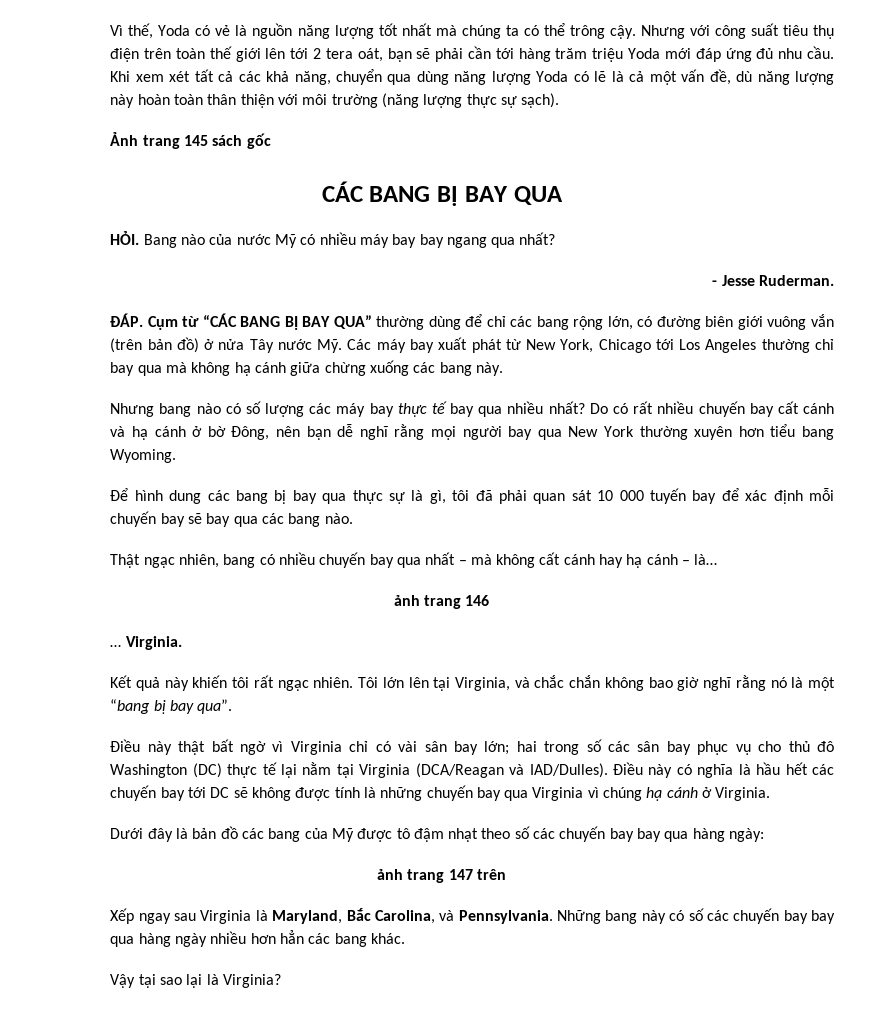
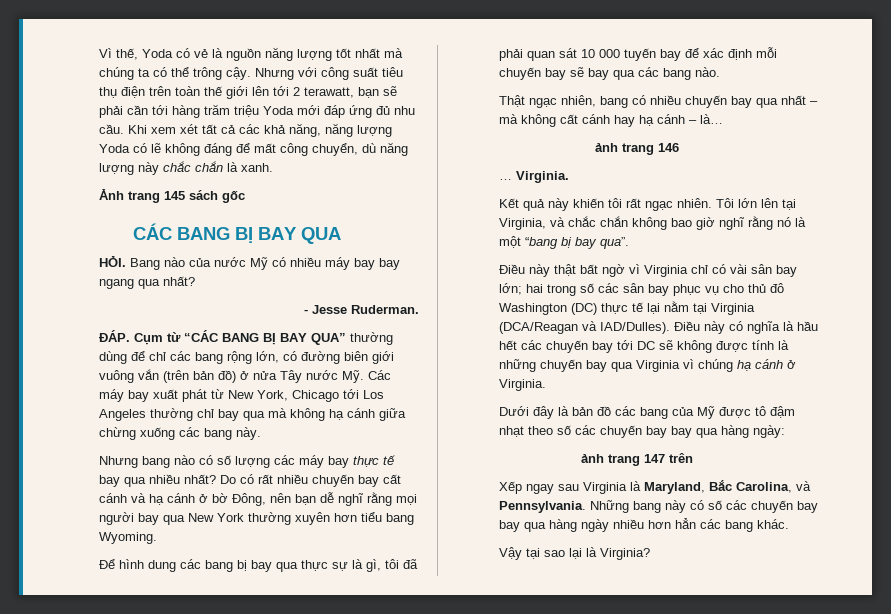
- Nhưng với công suất tiêu thụ điện trên toàn thế giới lên tới 2 tera oát, bạn sẽ phải cần tới hàng trăm triệu Yoda mới đáp ứng đủ nhu cầu.
+ Nhưng với công suất tiêu thụ điện trên toàn thế giới lên tới 2 terawatt, bạn sẽ phải cần tới hàng trăm triệu Yoda mới đáp ứng đủ nhu cầu.
- Khi xem xét tất cả các khả năng, chuyển qua dùng năng lượng Yoda có lẽ là cả một vấn đề, dù năng lượng này hoàn toàn thân thiện với môi trường (năng lượng thực sự sạch).
+ Khi xem xét tất cả các khả năng, năng lượng Yoda có lẽ không đáng để mất công chuyển, dù năng lượng này chắc chắn là xanh.

